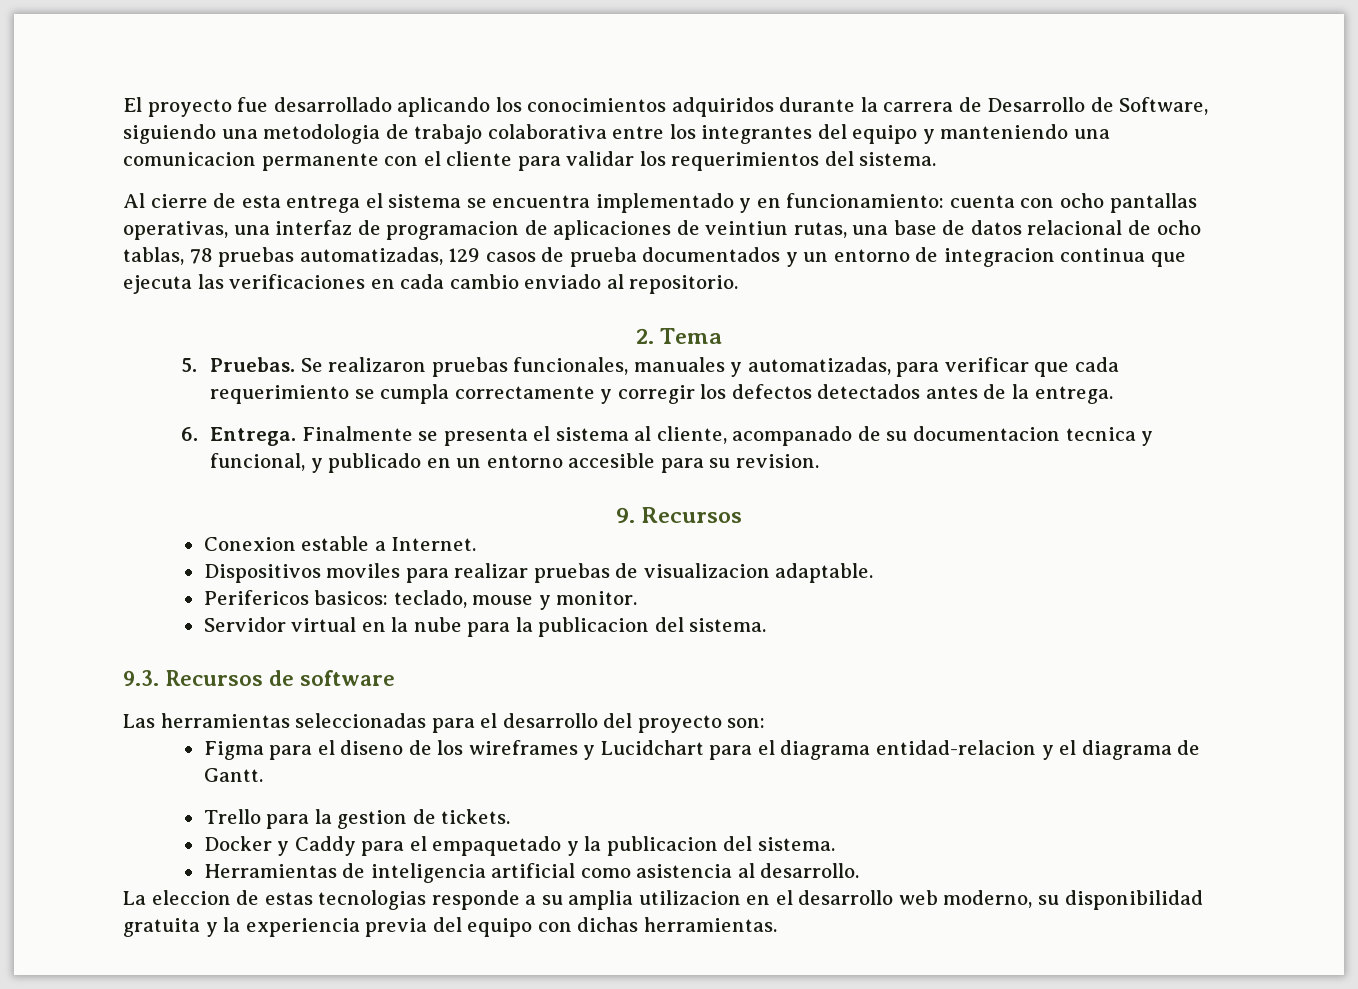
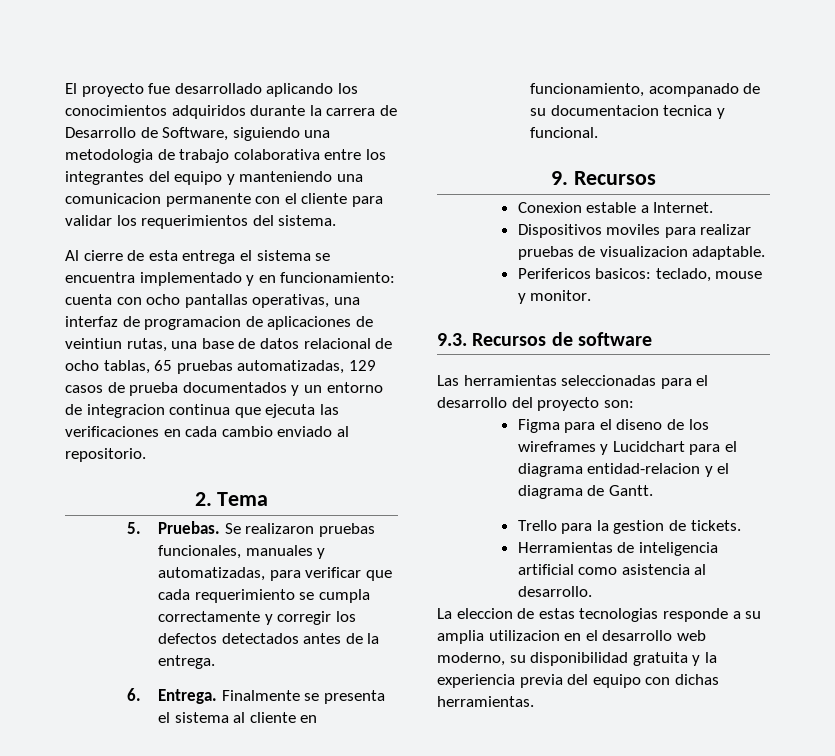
- Al cierre de esta entrega el sistema se encuentra implementado y en funcionamiento: cuenta con ocho pantallas operativas, una interfaz de programacion de aplicaciones de veintiun rutas, una base de datos relacional de ocho tablas, 78 pruebas automatizadas, 129 casos de prueba documentados y un entorno de integracion continua que ejecuta las verificaciones en cada cambio enviado al repositorio.
+ Al cierre de esta entrega el sistema se encuentra implementado y en funcionamiento: cuenta con ocho pantallas operativas, una interfaz de programacion de aplicaciones de veintiun rutas, una base de datos relacional de ocho tablas, 65 pruebas automatizadas, 129 casos de prueba documentados y un entorno de integracion continua que ejecuta las verificaciones en cada cambio enviado al repositorio.
- Finalmente se presenta el sistema al cliente, acompanado de su documentacion tecnica y funcional, y publicado en un entorno accesible para su revision.
+ Finalmente se presenta el sistema al cliente en funcionamiento, acompanado de su documentacion tecnica y funcional.
- Servidor virtual en la nube para la publicacion del sistema.
- Docker y Caddy para el empaquetado y la publicacion del sistema.

